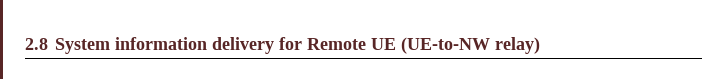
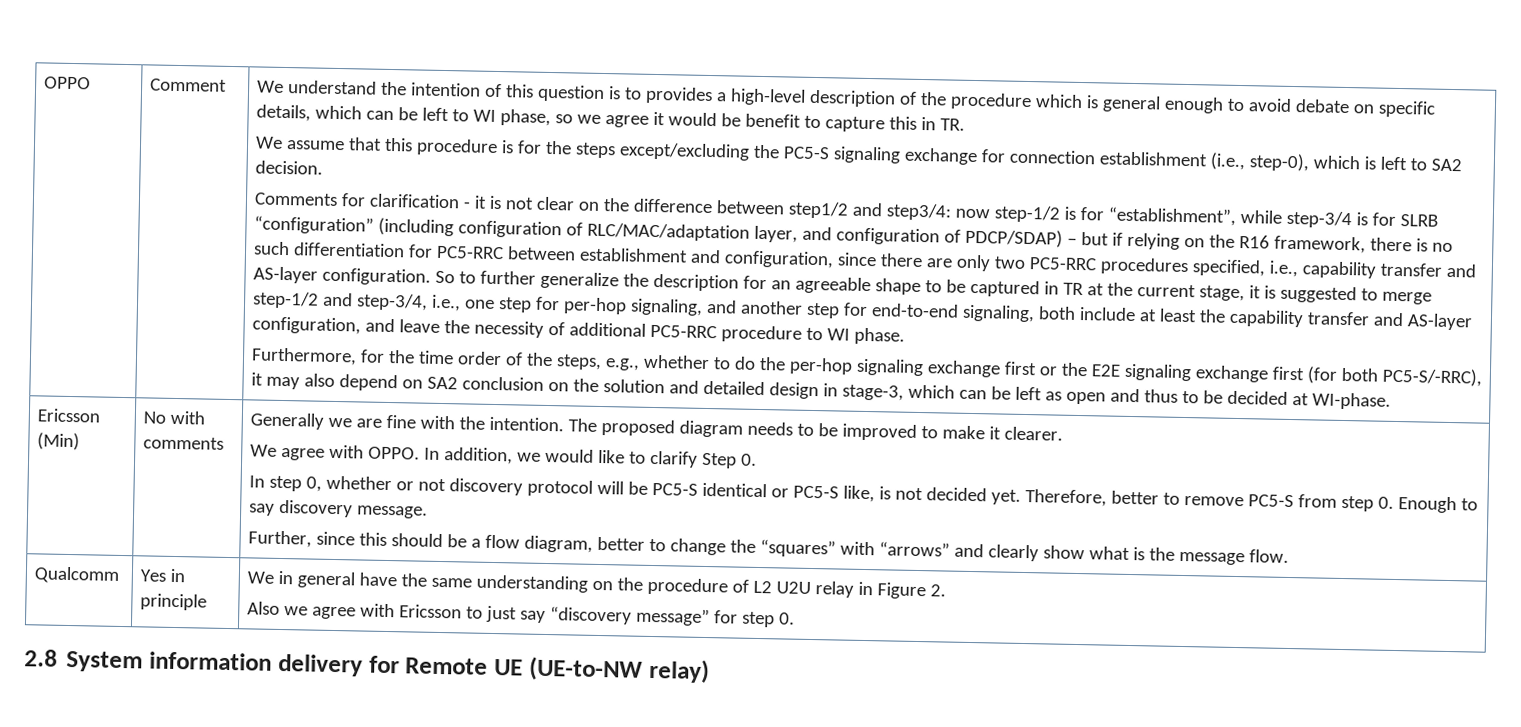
+ OPPO | Comment | We understand the intention of this question is to provides a high-level description of the procedure which is general enough to avoid debate on specific details, which can be left to WI phase, so we agree it would be benefit to capture this in TR.
+ We assume that this procedure is for the steps except/excluding the PC5-S signaling exchange for connection establishment (i.e., step-0), which is left to SA2 decision.
+ Comments for clarification - it is not clear on the difference between step1/2 and step3/4: now step-1/2 is for “establishment”, while step-3/4 is for SLRB “configuration” (including configuration of RLC/MAC/adaptation layer, and configuration of PDCP/SDAP) – but if relying on the R16 framework, there is no such differentiation for PC5-RRC between establishment and configuration, since there are only two PC5-RRC procedures specified, i.e., capability transfer and AS-layer configuration. So to further generalize the description for an agreeable shape to be captured in TR at the current stage, it is suggested to merge step-1/2 and step-3/4, i.e., one step for per-hop signaling, and another step for end-to-end signaling, both include at least the capability transfer and AS-layer configuration, and leave the necessity of additional PC5-RRC procedure to WI phase.
+ Furthermore, for the time order of the steps, e.g., whether to do the per-hop signaling exchange first or the E2E signaling exchange first (for both PC5-S/-RRC), it may also depend on SA2 conclusion on the solution and detailed design in stage-3, which can be left as open and thus to be decided at WI-phase.
+ Ericsson (Min) | No with comments | Generally we are fine with the intention. The proposed diagram needs to be improved to make it clearer.
+ We agree with OPPO. In addition, we would like to clarify Step 0.
+ In step 0, whether or not discovery protocol will be PC5-S identical or PC5-S like, is not decided yet. Therefore, better to remove PC5-S from step 0. Enough to say discovery message.
+ Further, since this should be a flow diagram, better to change the “squares” with “arrows” and clearly show what is the message flow.
+ Qualcomm | Yes in principle | We in general have the same understanding on the procedure of L2 U2U relay in Figure 2.
+ Also we agree with Ericsson to just say “discovery message” for step 0.

